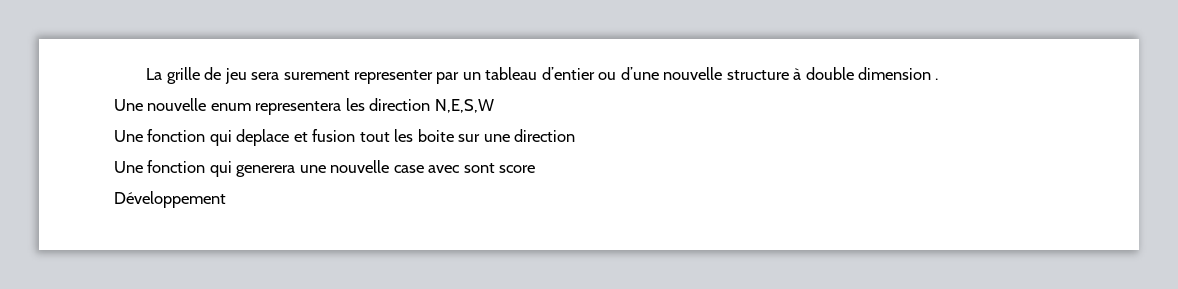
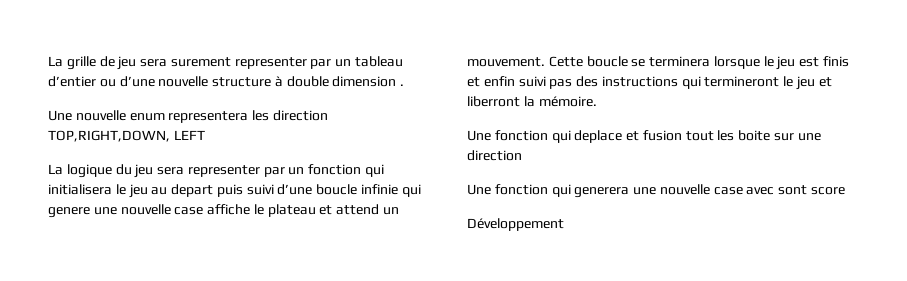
- Une nouvelle enum representera les direction N,E,S,W
+ Une nouvelle enum representera les direction TOP,RIGHT,DOWN, LEFT
+ La logique du jeu sera representer par un fonction qui initialisera le jeu au depart puis suivi d’une boucle infinie qui genere une nouvelle case affiche le plateau et attend un mouvement. Cette boucle se terminera lorsque le jeu est finis et enfin suivi pas des instructions qui termineront le jeu et liberront la mémoire.

